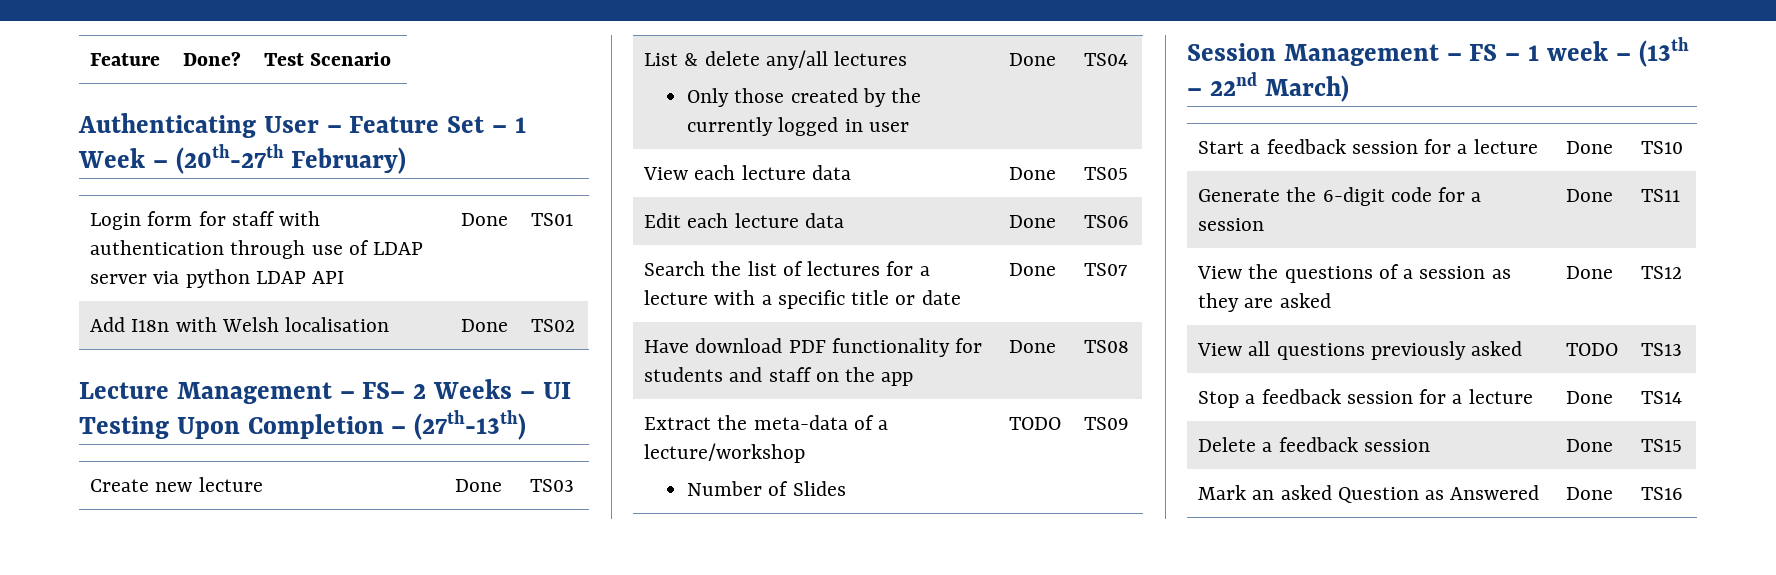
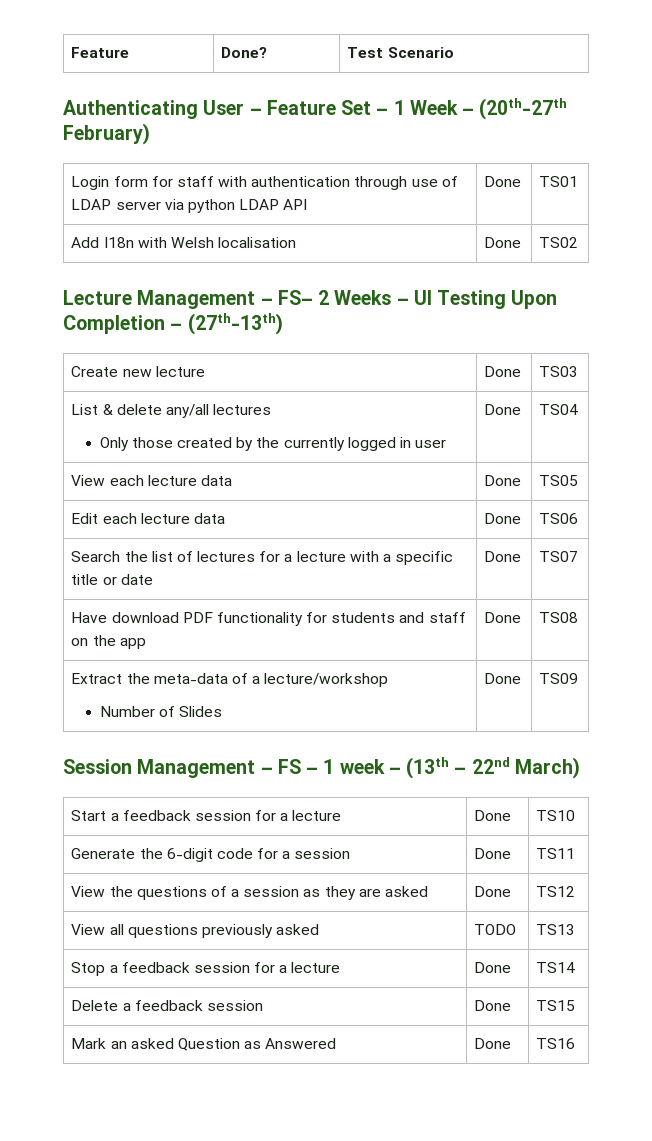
  Extract the meta-data of a lecture/workshop
- Number of Slides | TODO | TS09
+ Number of Slides | Done | TS09

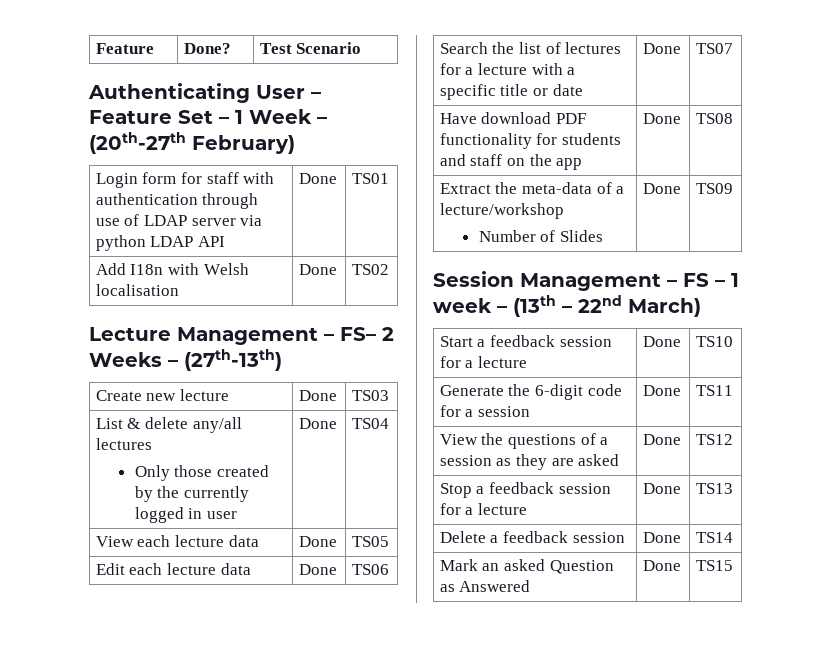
- Lecture Management – FS– 2 Weeks – UI Testing Upon Completion – (27th-13th)
+ Lecture Management – FS– 2 Weeks – (27th-13th)
- View all questions previously asked | TODO | TS13
- Stop a feedback session for a lecture | Done | TS14
+ Stop a feedback session for a lecture | Done | TS13
- Delete a feedback session | Done | TS15
+ Delete a feedback session | Done | TS14
- Mark an asked Question as Answered | Done | TS16
+ Mark an asked Question as Answered | Done | TS15

